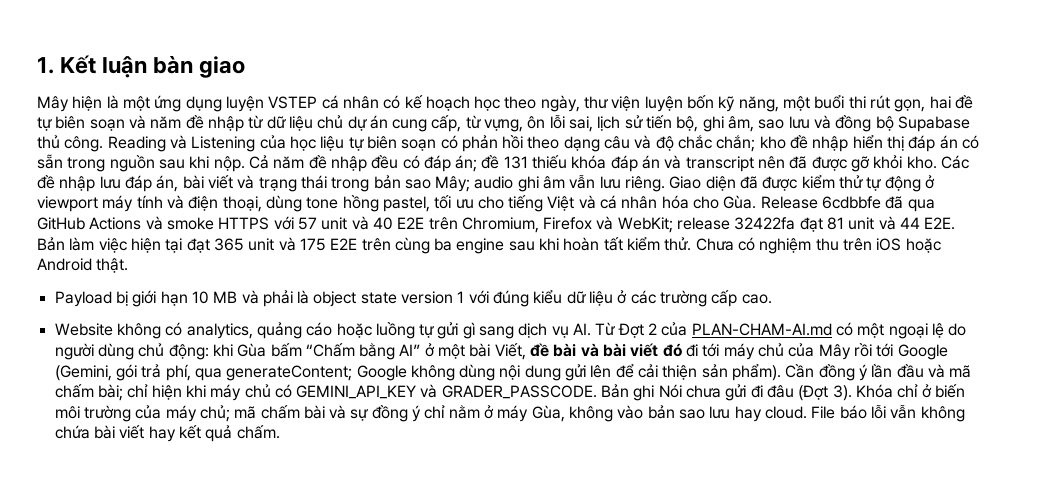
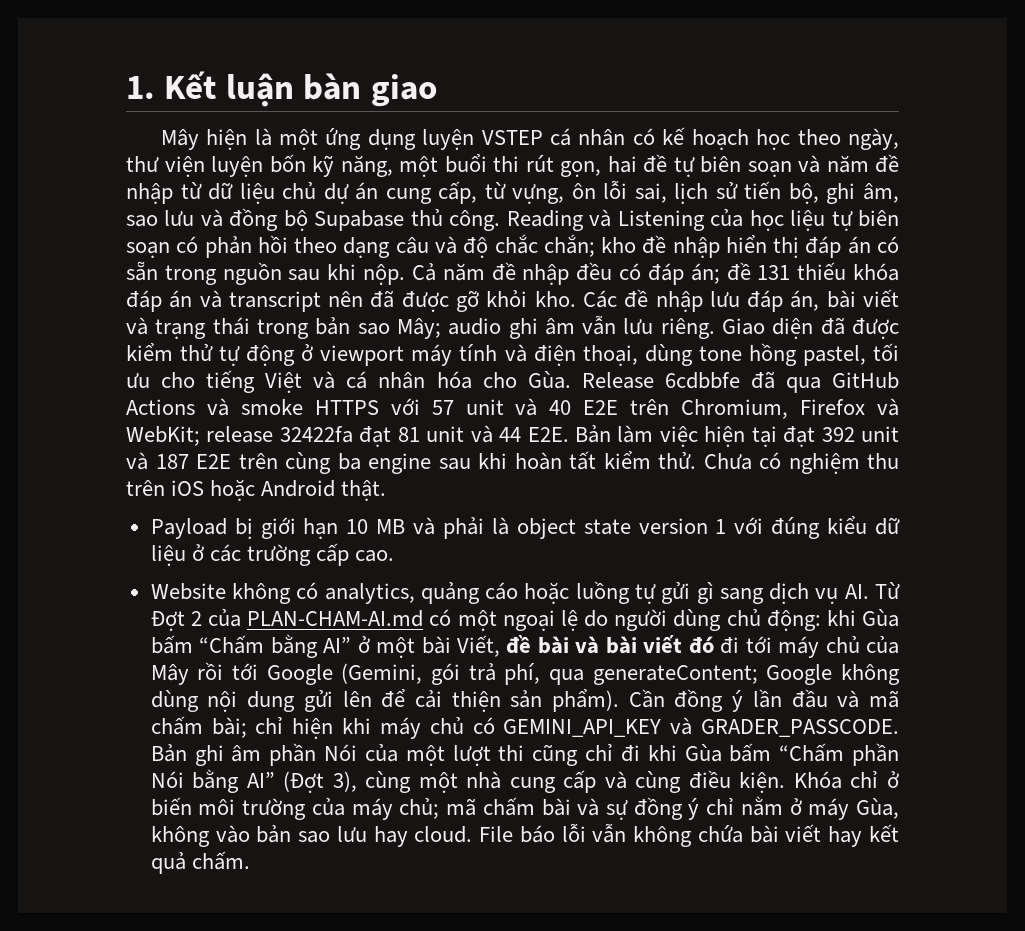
- release 32422fa đạt 81 unit và 44 E2E. Bản làm việc hiện tại đạt 365 unit và 175 E2E trên cùng ba engine sau khi hoàn tất kiểm thử.
+ release 32422fa đạt 81 unit và 44 E2E. Bản làm việc hiện tại đạt 392 unit và 187 E2E trên cùng ba engine sau khi hoàn tất kiểm thử.
- Bản ghi Nói chưa gửi đi đâu (Đợt 3).
+ Bản ghi âm phần Nói của một lượt thi cũng chỉ đi khi Gùa bấm “Chấm phần Nói bằng AI” (Đợt 3), cùng một nhà cung cấp và cùng điều kiện.

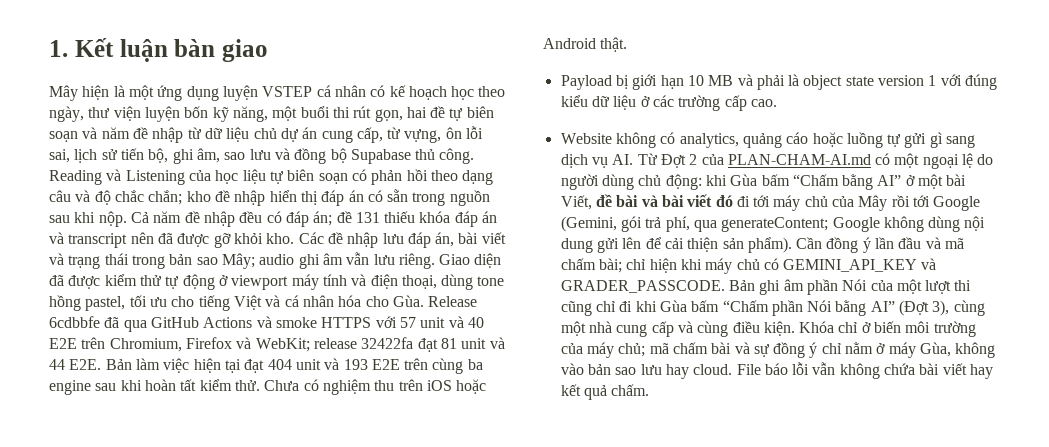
- release 32422fa đạt 81 unit và 44 E2E. Bản làm việc hiện tại đạt 392 unit và 187 E2E trên cùng ba engine sau khi hoàn tất kiểm thử.
+ release 32422fa đạt 81 unit và 44 E2E. Bản làm việc hiện tại đạt 404 unit và 193 E2E trên cùng ba engine sau khi hoàn tất kiểm thử.

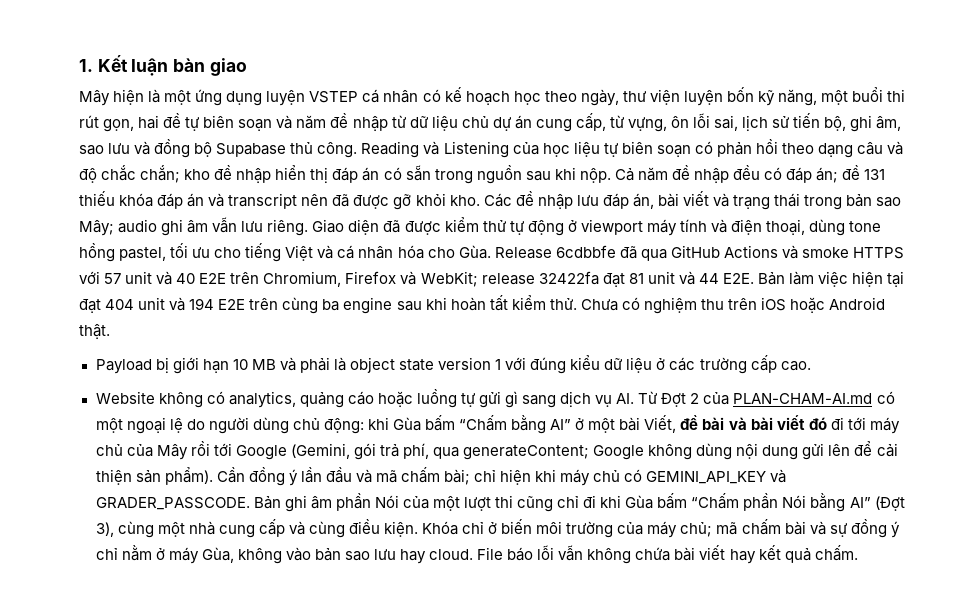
- release 32422fa đạt 81 unit và 44 E2E. Bản làm việc hiện tại đạt 404 unit và 193 E2E trên cùng ba engine sau khi hoàn tất kiểm thử.
+ release 32422fa đạt 81 unit và 44 E2E. Bản làm việc hiện tại đạt 404 unit và 194 E2E trên cùng ba engine sau khi hoàn tất kiểm thử.

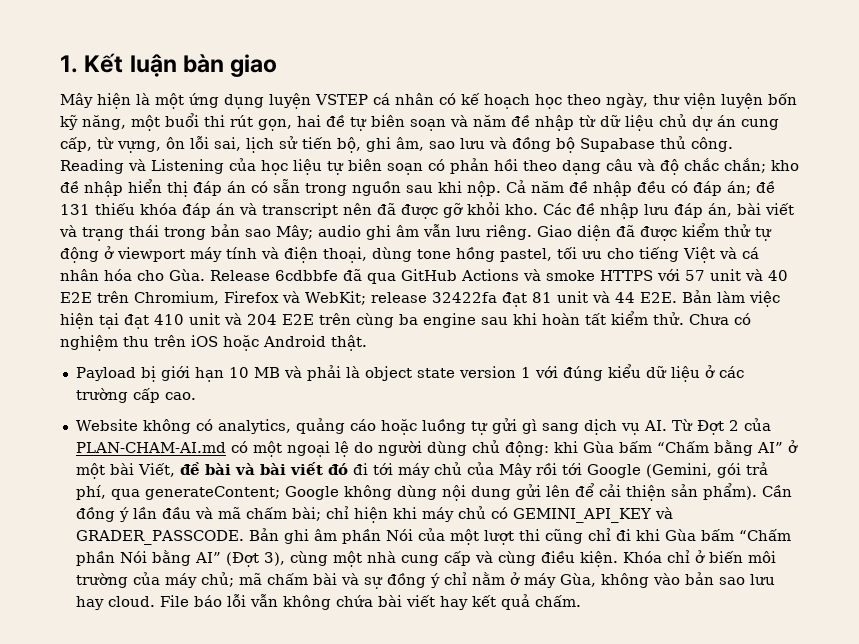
- release 32422fa đạt 81 unit và 44 E2E. Bản làm việc hiện tại đạt 404 unit và 194 E2E trên cùng ba engine sau khi hoàn tất kiểm thử.
+ release 32422fa đạt 81 unit và 44 E2E. Bản làm việc hiện tại đạt 410 unit và 204 E2E trên cùng ba engine sau khi hoàn tất kiểm thử.

